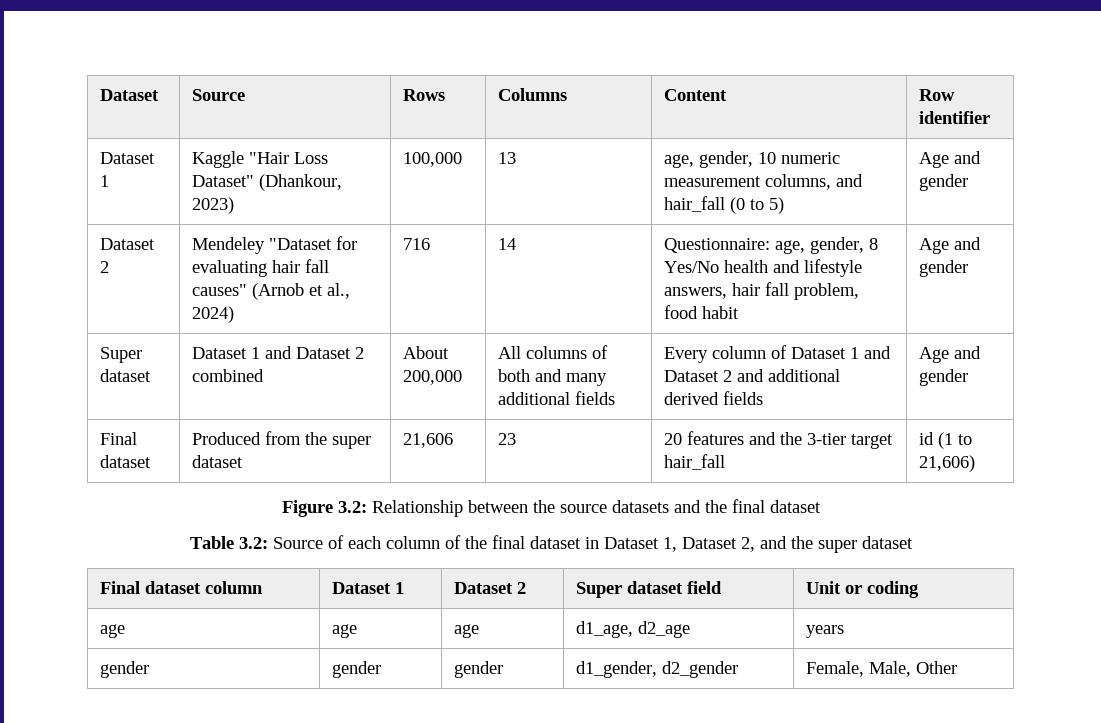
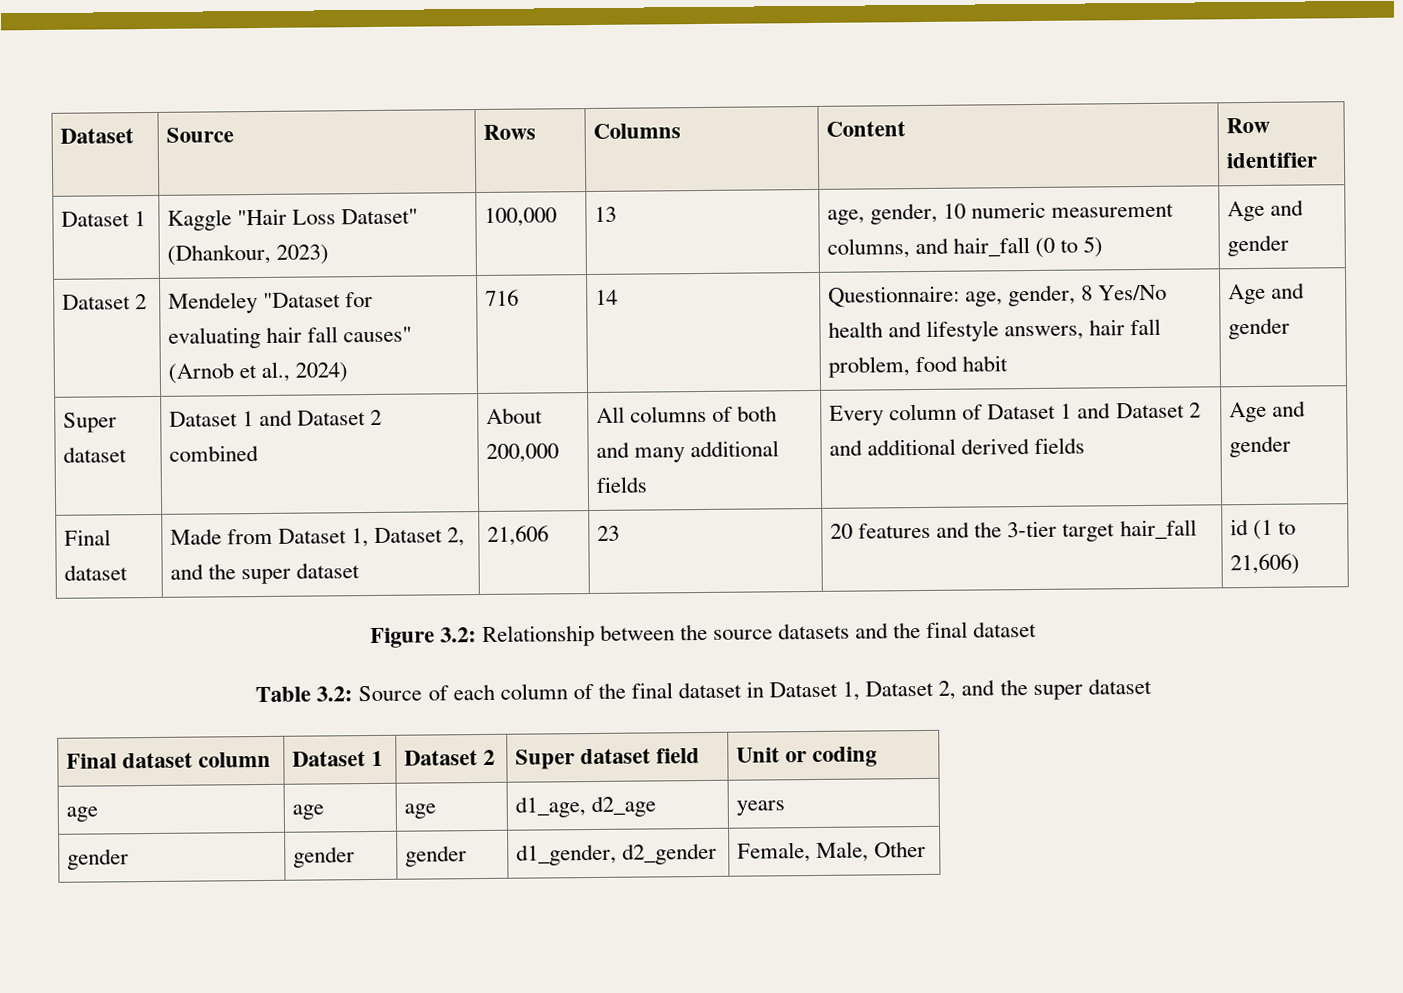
- Final dataset | Produced from the super dataset | 21,606 | 23 | 20 features and the 3-tier target hair_fall | id (1 to 21,606)
+ Final dataset | Made from Dataset 1, Dataset 2, and the super dataset | 21,606 | 23 | 20 features and the 3-tier target hair_fall | id (1 to 21,606)

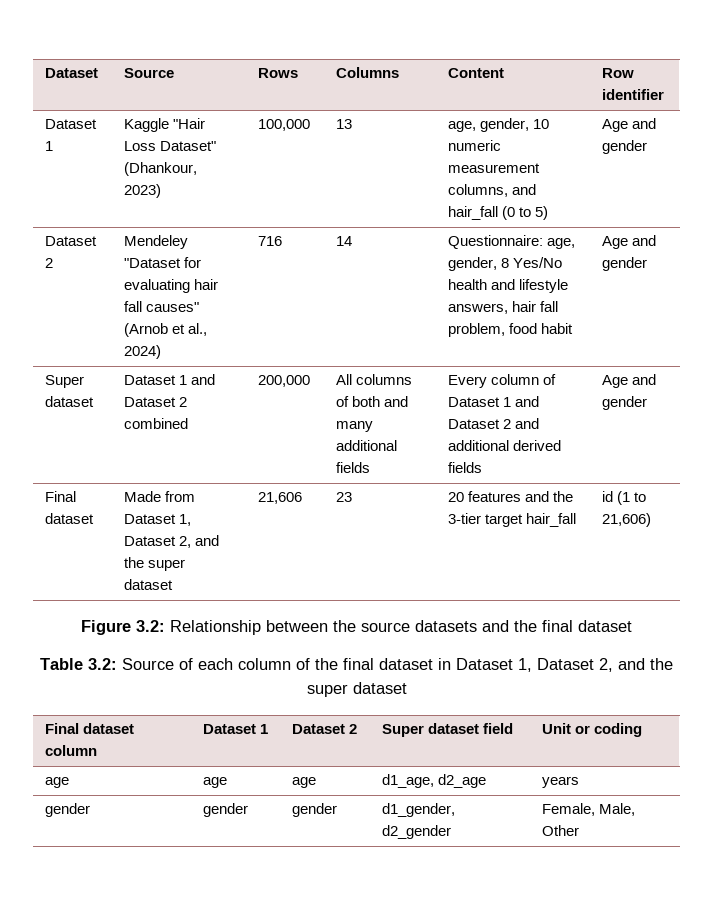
- Super dataset | Dataset 1 and Dataset 2 combined | About 200,000 | All columns of both and many additional fields | Every column of Dataset 1 and Dataset 2 and additional derived fields | Age and gender
+ Super dataset | Dataset 1 and Dataset 2 combined | 200,000 | All columns of both and many additional fields | Every column of Dataset 1 and Dataset 2 and additional derived fields | Age and gender

